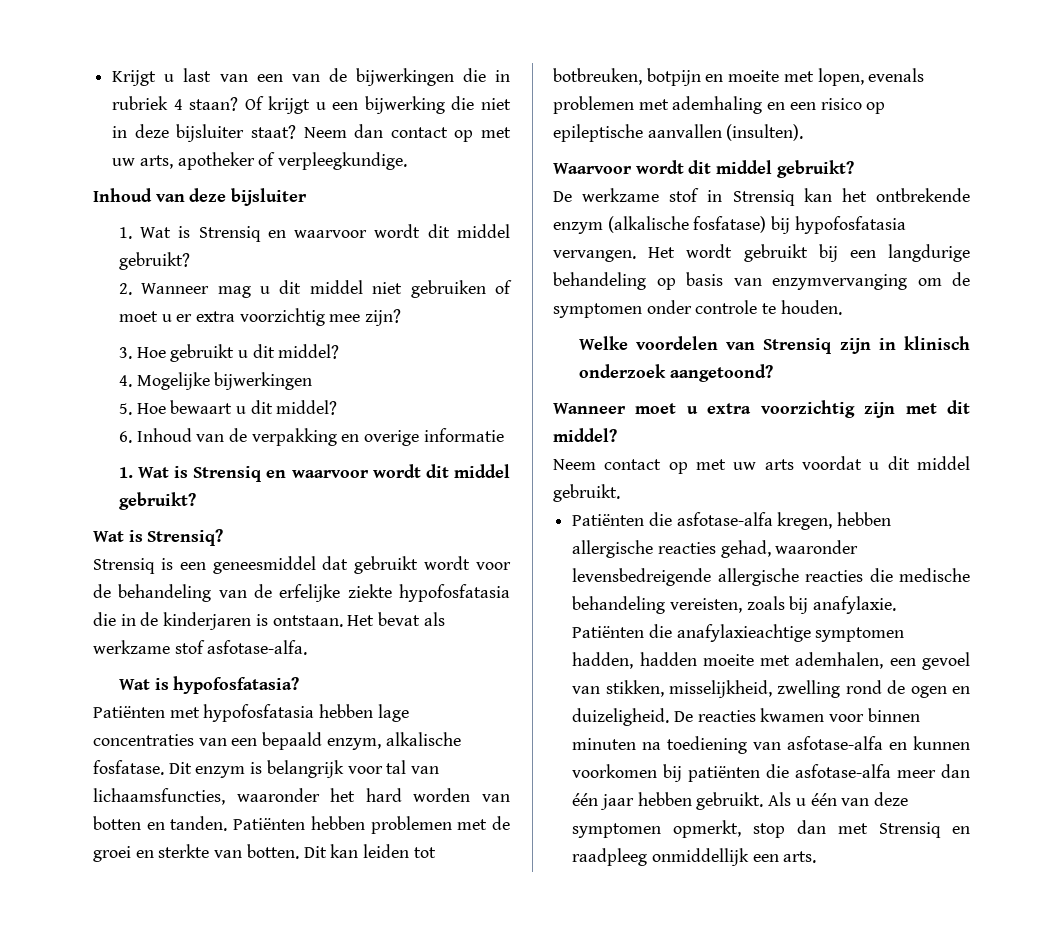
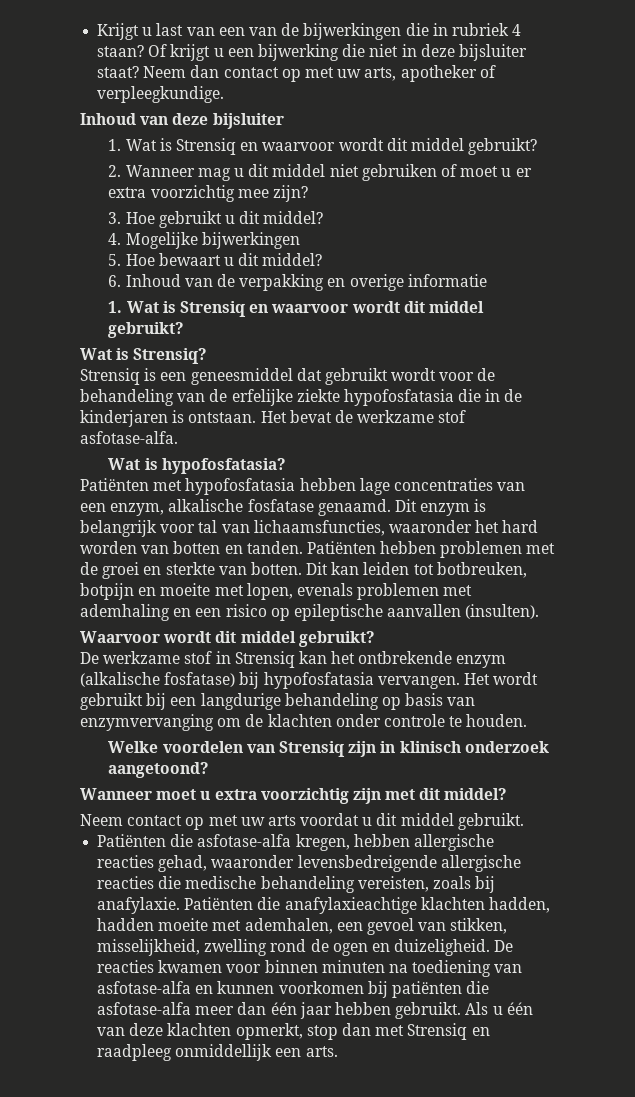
- Het bevat als werkzame stof asfotase-alfa.
+ Het bevat de werkzame stof asfotase-alfa.
- Patiënten met hypofosfatasia hebben lage concentraties van een bepaald enzym, alkalische fosfatase.
+ Patiënten met hypofosfatasia hebben lage concentraties van een enzym, alkalische fosfatase genaamd.
- Het wordt gebruikt bij een langdurige behandeling op basis van enzymvervanging om de symptomen onder controle te houden.
+ Het wordt gebruikt bij een langdurige behandeling op basis van enzymvervanging om de klachten onder controle te houden.
- Patiënten die anafylaxieachtige symptomen hadden, hadden moeite met ademhalen, een gevoel van stikken, misselijkheid, zwelling rond de ogen en duizeligheid.
+ Patiënten die anafylaxieachtige klachten hadden, hadden moeite met ademhalen, een gevoel van stikken, misselijkheid, zwelling rond de ogen en duizeligheid.
- Als u één van deze symptomen opmerkt, stop dan met Strensiq en raadpleeg onmiddellijk een arts.
+ Als u één van deze klachten opmerkt, stop dan met Strensiq en raadpleeg onmiddellijk een arts.

